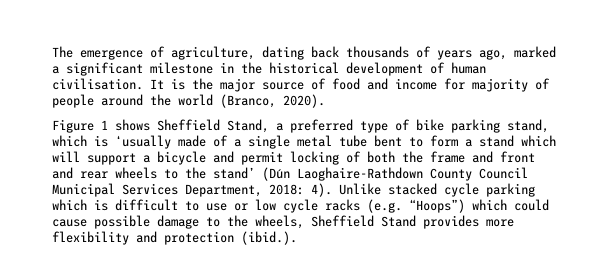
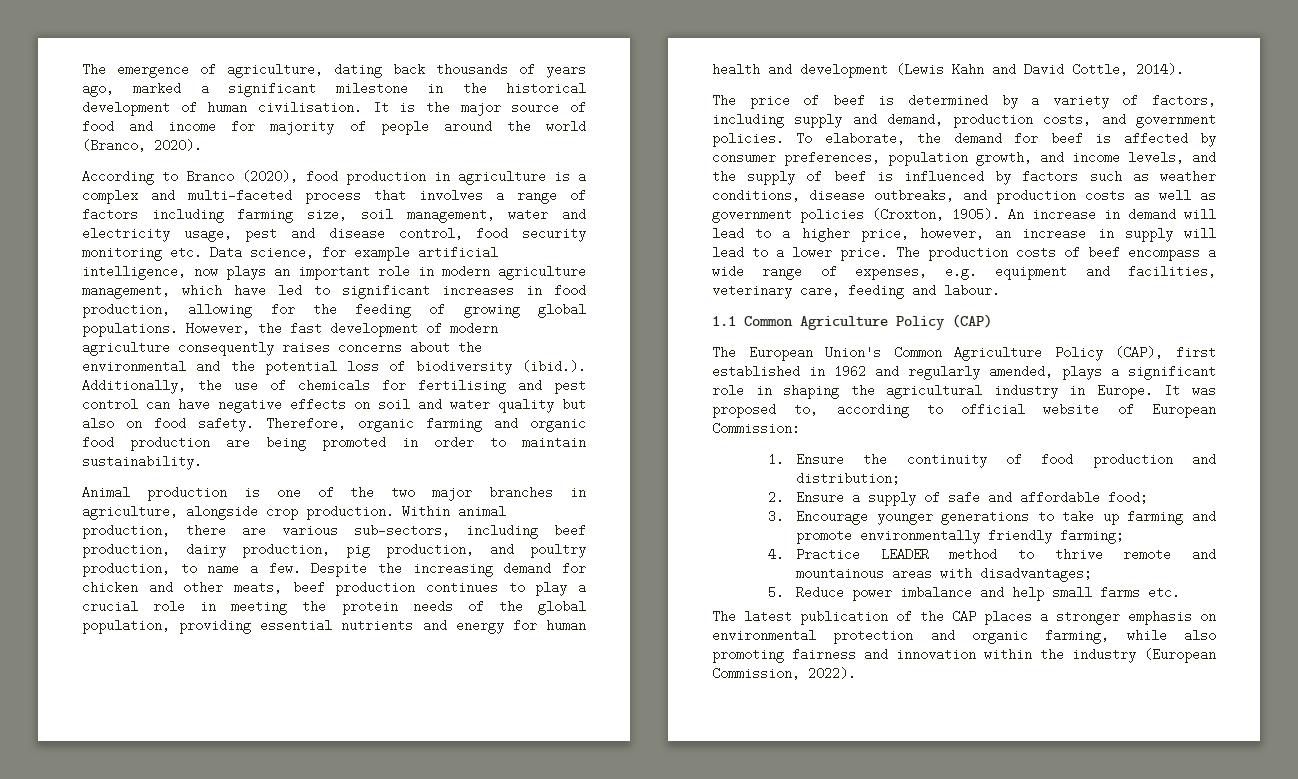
- Figure 1 shows Sheffield Stand, a preferred type of bike parking stand, which is ‘usually made of a single metal tube bent to form a stand which will support a bicycle and permit locking of both the frame and front and rear wheels to the stand’ (Dún Laoghaire-Rathdown County Council Municipal Services Department, 2018: 4). Unlike stacked cycle parking which is difficult to use or low cycle racks (e.g. “Hoops”) which could cause possible damage to the wheels, Sheffield Stand provides more flexibility and protection (ibid.).
+ According to Branco (2020), food production in agriculture is a complex and multi-faceted process that involves a range of factors including farming size, soil management, water and electricity usage, pest and disease control, food security monitoring etc. Data science, for example artificial intelligence, now plays an important role in modern agriculture management, which have led to significant increases in food production, allowing for the feeding of growing global populations. However, the fast development of modern agriculture consequently raises concerns about the environmental and the potential loss of biodiversity (ibid.). Additionally, the use of chemicals for fertilising and pest control can have negative effects on soil and water quality but also on food safety. Therefore, organic farming and organic food production are being promoted in order to maintain sustainability.
+ Animal production is one of the two major branches in agriculture, alongside crop production. Within animal production, there are various sub-sectors, including beef production, dairy production, pig production, and poultry production, to name a few. Despite the increasing demand for chicken and other meats, beef production continues to play a crucial role in meeting the protein needs of the global population, providing essential nutrients and energy for human health and development (Lewis Kahn and David Cottle, 2014).
+ The price of beef is determined by a variety of factors, including supply and demand, production costs, and government policies. To elaborate, the demand for beef is affected by consumer preferences, population growth, and income levels, and the supply of beef is influenced by factors such as weather conditions, disease outbreaks, and production costs as well as government policies (Croxton, 1905). An increase in demand will lead to a higher price, however, an increase in supply will lead to a lower price. The production costs of beef encompass a wide range of expenses, e.g. equipment and facilities, veterinary care, feeding and labour.
+ 1.1 Common Agriculture Policy (CAP)
+ The European Union's Common Agriculture Policy (CAP), first established in 1962 and regularly amended, plays a significant role in shaping the agricultural industry in Europe. It was proposed to, according to official website of European Commission:
+ 1. Ensure the continuity of food production and distribution;
+ 2. Ensure a supply of safe and affordable food;
+ 3. Encourage younger generations to take up farming and promote environmentally friendly farming;
+ 4. Practice LEADER method to thrive remote and mountainous areas with disadvantages;
+ 5. Reduce power imbalance and help small farms etc.
+ The latest publication of the CAP places a stronger emphasis on environmental protection and organic farming, while also promoting fairness and innovation within the industry (European Commission, 2022).

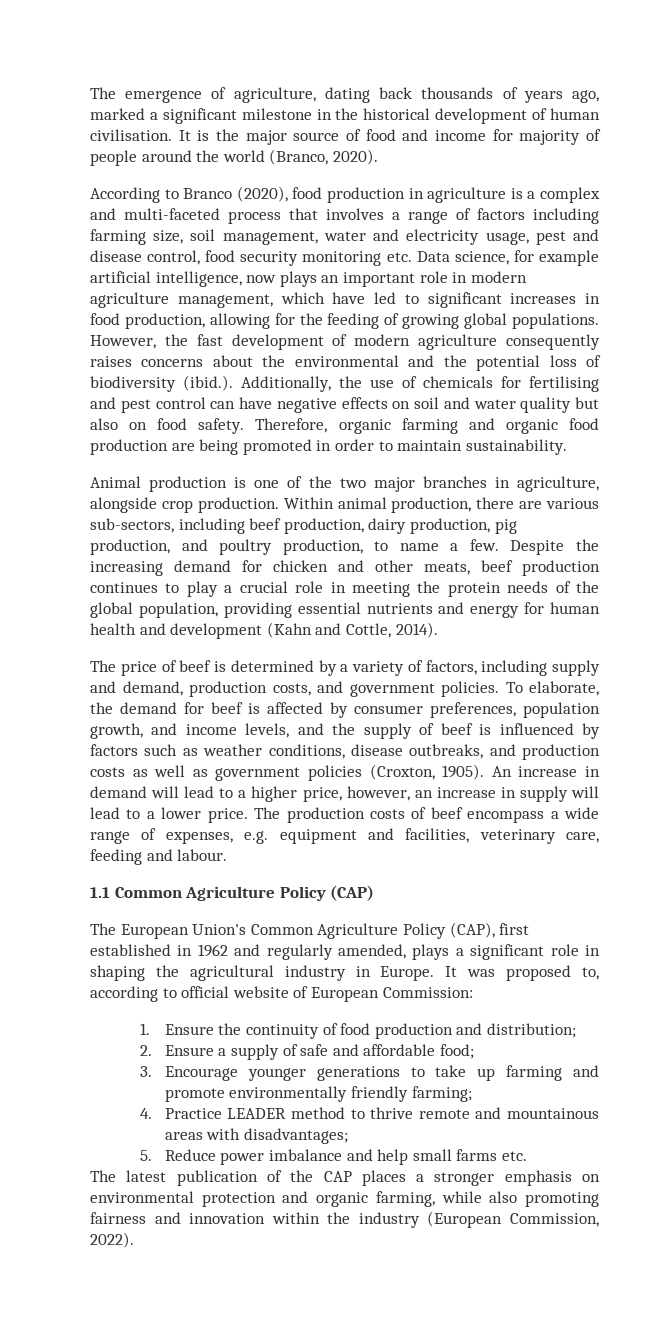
- Despite the increasing demand for chicken and other meats, beef production continues to play a crucial role in meeting the protein needs of the global population, providing essential nutrients and energy for human health and development (Lewis Kahn and David Cottle, 2014).
+ Despite the increasing demand for chicken and other meats, beef production continues to play a crucial role in meeting the protein needs of the global population, providing essential nutrients and energy for human health and development (Kahn and Cottle, 2014).

